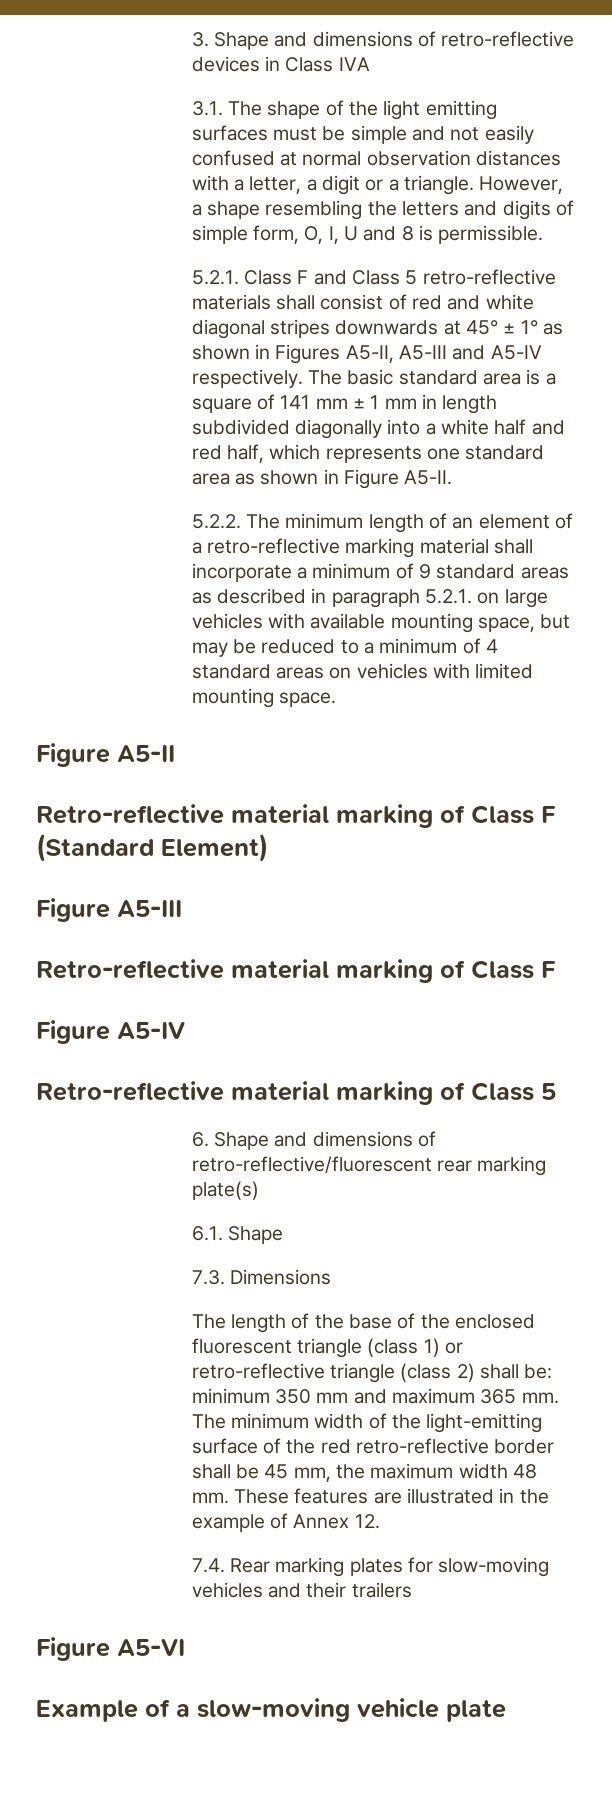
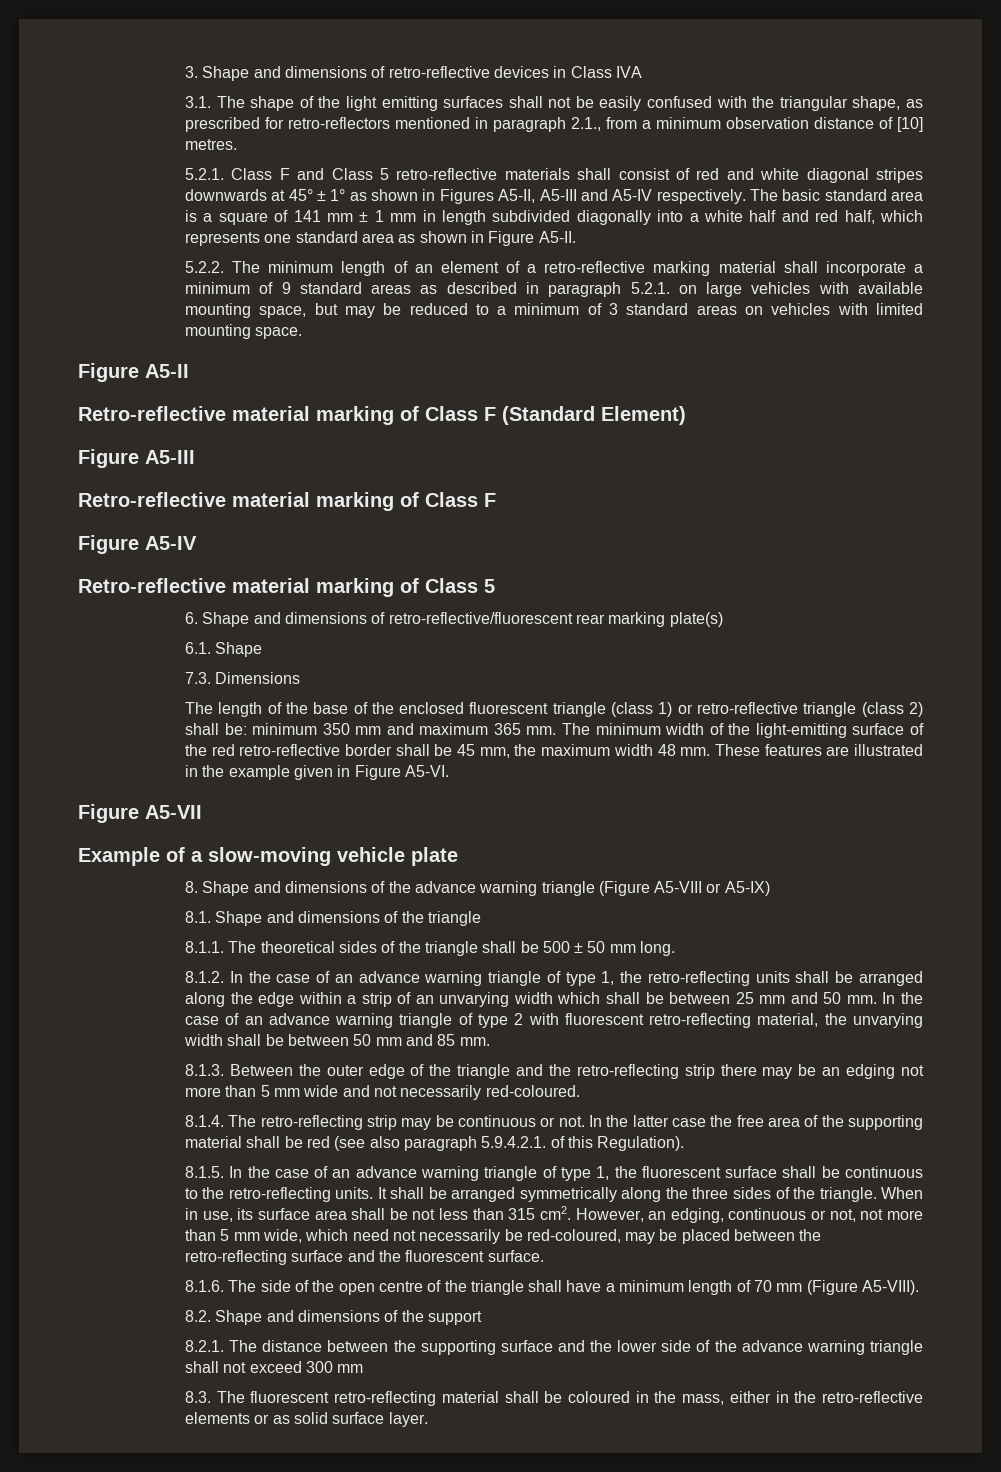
- 3.1. The shape of the light emitting surfaces must be simple and not easily confused at normal observation distances with a letter, a digit or a triangle. However, a shape resembling the letters and digits of simple form, O, I, U and 8 is permissible.
+ 3.1. The shape of the light emitting surfaces shall not be easily confused with the triangular shape, as prescribed for retro-reflectors mentioned in paragraph 2.1., from a minimum observation distance of [10] metres.
- 5.2.2. The minimum length of an element of a retro-reflective marking material shall incorporate a minimum of 9 standard areas as described in paragraph 5.2.1. on large vehicles with available mounting space, but may be reduced to a minimum of 4 standard areas on vehicles with limited mounting space.
+ 5.2.2. The minimum length of an element of a retro-reflective marking material shall incorporate a minimum of 9 standard areas as described in paragraph 5.2.1. on large vehicles with available mounting space, but may be reduced to a minimum of 3 standard areas on vehicles with limited mounting space.
- These features are illustrated in the example of Annex 12.
- 7.4. Rear marking plates for slow-moving vehicles and their trailers
- Figure A5-VI
+ These features are illustrated in the example given in Figure A5-VI.
+ Figure A5-VII
+ 8. Shape and dimensions of the advance warning triangle (Figure A5-VIII or A5-IX)
+ 8.1. Shape and dimensions of the triangle
+ 8.1.1. The theoretical sides of the triangle shall be 500 ± 50 mm long.
+ 8.1.2. In the case of an advance warning triangle of type 1, the retro-reflecting units shall be arranged along the edge within a strip of an unvarying width which shall be between 25 mm and 50 mm. In the case of an advance warning triangle of type 2 with fluorescent retro-reflecting material, the unvarying width shall be between 50 mm and 85 mm.
+ 8.1.3. Between the outer edge of the triangle and the retro-reflecting strip there may be an edging not more than 5 mm wide and not necessarily red-coloured.
+ 8.1.4. The retro-reflecting strip may be continuous or not. In the latter case the free area of the supporting material shall be red (see also paragraph 5.9.4.2.1. of this Regulation).
+ 8.1.5. In the case of an advance warning triangle of type 1, the fluorescent surface shall be continuous to the retro-reflecting units. It shall be arranged symmetrically along the three sides of the triangle. When in use, its surface area shall be not less than 315 cm2. However, an edging, continuous or not, not more than 5 mm wide, which need not necessarily be red-coloured, may be placed between the retro-reflecting surface and the fluorescent surface.
+ 8.1.6. The side of the open centre of the triangle shall have a minimum length of 70 mm (Figure A5-VIII).
+ 8.2. Shape and dimensions of the support
+ 8.2.1. The distance between the supporting surface and the lower side of the advance warning triangle shall not exceed 300 mm
+ 8.3. The fluorescent retro-reflecting material shall be coloured in the mass, either in the retro-reflective elements or as solid surface layer.

